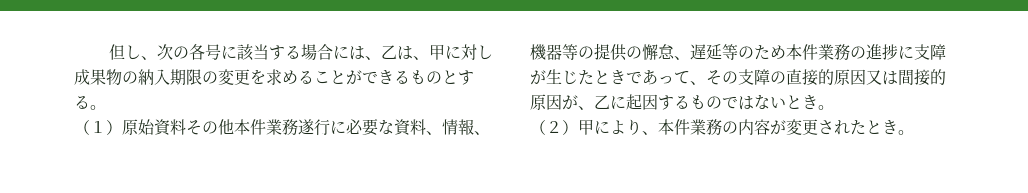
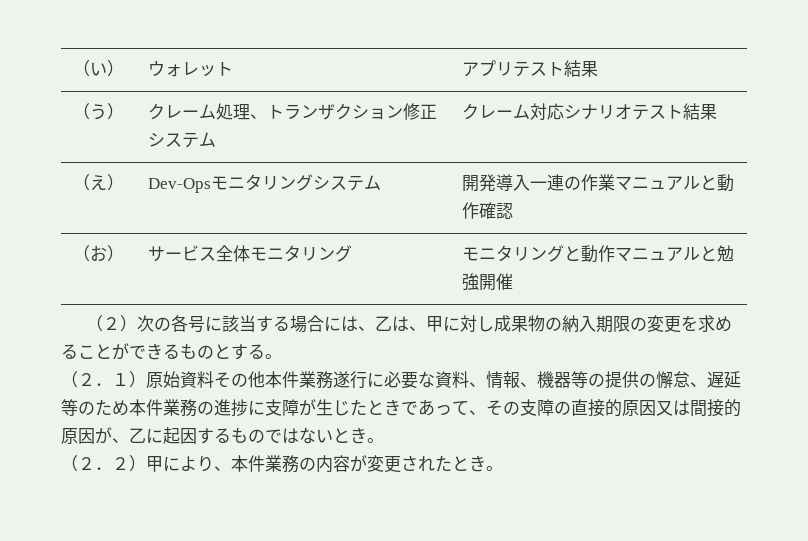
- 但し、次の各号に該当する場合には、乙は、甲に対し成果物の納入期限の変更を求めることができるものとする。
+ （い） | ウォレット | アプリテスト結果
+ （う） | クレーム処理、トランザクション修正システム | クレーム対応シナリオテスト結果
+ （え） | Dev-Opsモニタリングシステム | 開発導入一連の作業マニュアルと動作確認
+ （お） | サービス全体モニタリング | モニタリングと動作マニュアルと勉強開催
+ （２）次の各号に該当する場合には、乙は、甲に対し成果物の納入期限の変更を求めることができるものとする。
- （１）原始資料その他本件業務遂行に必要な資料、情報、機器等の提供の懈怠、遅延等のため本件業務の進捗に支障が生じたときであって、その支障の直接的原因又は間接的原因が、乙に起因するものではないとき。
+ （２．１）原始資料その他本件業務遂行に必要な資料、情報、機器等の提供の懈怠、遅延等のため本件業務の進捗に支障が生じたときであって、その支障の直接的原因又は間接的原因が、乙に起因するものではないとき。
- （２）甲により、本件業務の内容が変更されたとき。
+ （２．２）甲により、本件業務の内容が変更されたとき。

